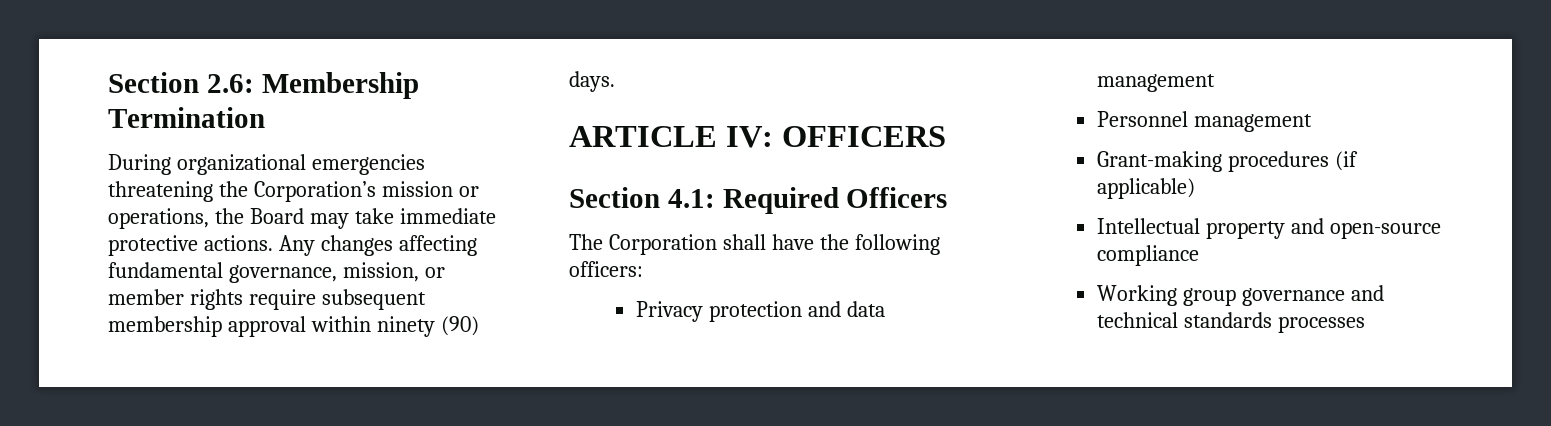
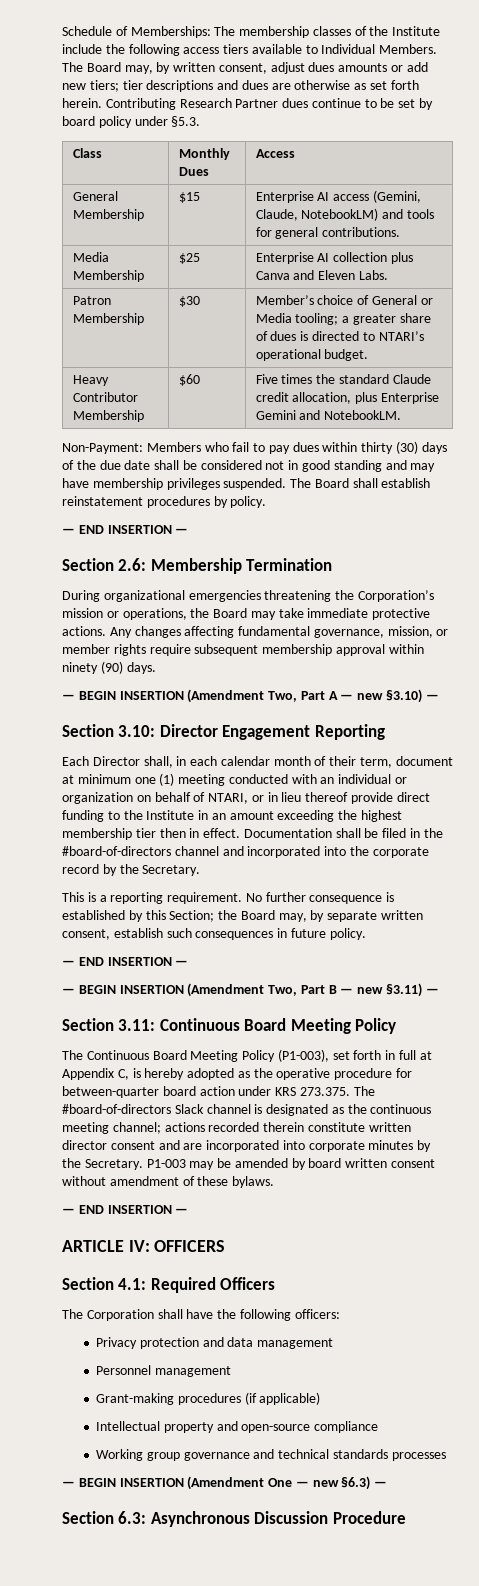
+ Schedule of Memberships: The membership classes of the Institute include the following access tiers available to Individual Members. The Board may, by written consent, adjust dues amounts or add new tiers; tier descriptions and dues are otherwise as set forth herein. Contributing Research Partner dues continue to be set by board policy under §5.3.
+ Class | Monthly Dues | Access
+ General Membership | $15 | Enterprise AI access (Gemini, Claude, NotebookLM) and tools for general contributions.
+ Media Membership | $25 | Enterprise AI collection plus Canva and Eleven Labs.
+ Patron Membership | $30 | Member’s choice of General or Media tooling; a greater share of dues is directed to NTARI’s operational budget.
+ Heavy Contributor Membership | $60 | Five times the standard Claude credit allocation, plus Enterprise Gemini and NotebookLM.
+ Non-Payment: Members who fail to pay dues within thirty (30) days of the due date shall be considered not in good standing and may have membership privileges suspended. The Board shall establish reinstatement procedures by policy.
+ — END INSERTION —
+ — BEGIN INSERTION (Amendment Two, Part A — new §3.10) —
+ Section 3.10: Director Engagement Reporting
+ Each Director shall, in each calendar month of their term, document at minimum one (1) meeting conducted with an individual or organization on behalf of NTARI, or in lieu thereof provide direct funding to the Institute in an amount exceeding the highest membership tier then in effect. Documentation shall be filed in the #board-of-directors channel and incorporated into the corporate record by the Secretary.
+ This is a reporting requirement. No further consequence is established by this Section; the Board may, by separate written consent, establish such consequences in future policy.
+ — END INSERTION —
+ — BEGIN INSERTION (Amendment Two, Part B — new §3.11) —
+ Section 3.11: Continuous Board Meeting Policy
+ The Continuous Board Meeting Policy (P1-003), set forth in full at Appendix C, is hereby adopted as the operative procedure for between-quarter board action under KRS 273.375. The #board-of-directors Slack channel is designated as the continuous meeting channel; actions recorded therein constitute written director consent and are incorporated into corporate minutes by the Secretary. P1-003 may be amended by board written consent without amendment of these bylaws.
+ — END INSERTION —
+ — BEGIN INSERTION (Amendment One — new §6.3) —
+ Section 6.3: Asynchronous Discussion Procedure

